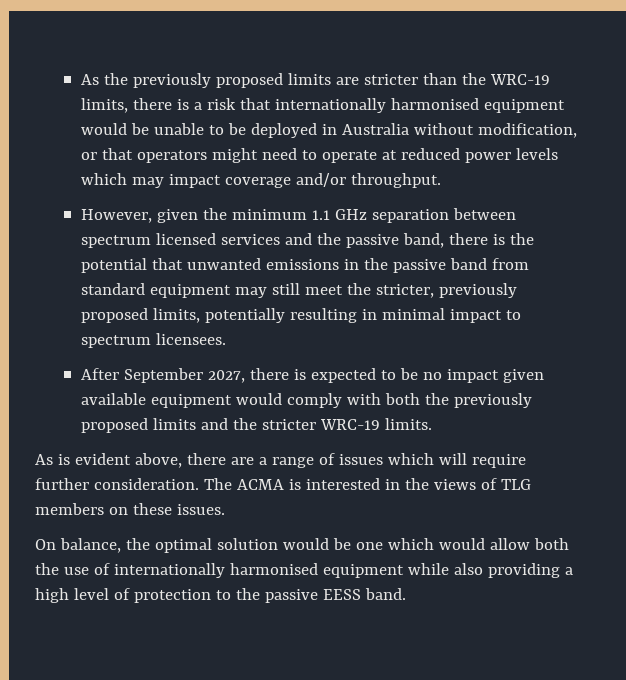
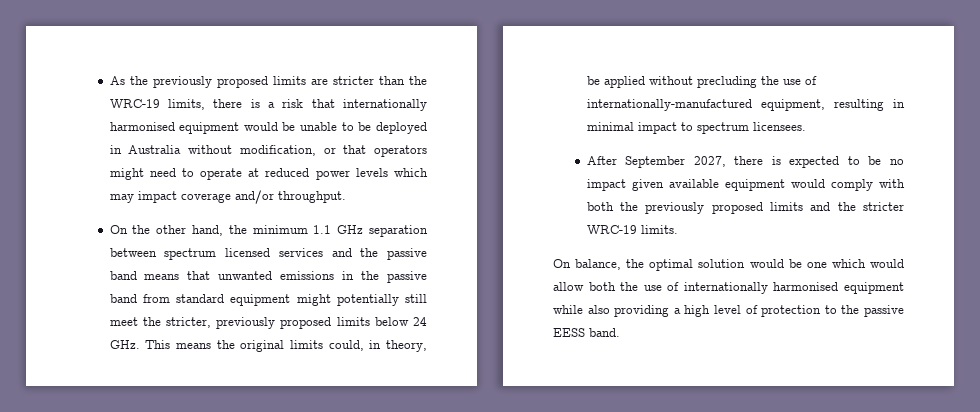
- However, given the minimum 1.1 GHz separation between spectrum licensed services and the passive band, there is the potential that unwanted emissions in the passive band from standard equipment may still meet the stricter, previously proposed limits, potentially resulting in minimal impact to spectrum licensees.
+ On the other hand, the minimum 1.1 GHz separation between spectrum licensed services and the passive band means that unwanted emissions in the passive band from standard equipment might potentially still meet the stricter, previously proposed limits below 24 GHz. This means the original limits could, in theory, be applied without precluding the use of internationally-manufactured equipment, resulting in minimal impact to spectrum licensees.
- As is evident above, there are a range of issues which will require further consideration. The ACMA is interested in the views of TLG members on these issues.

